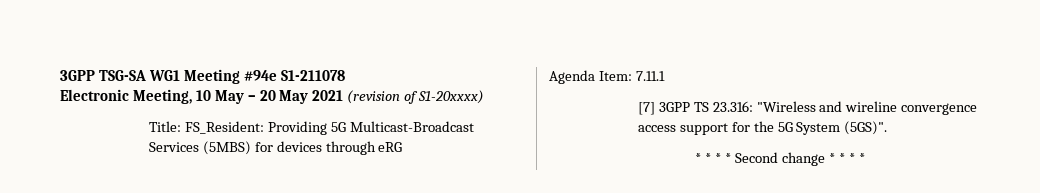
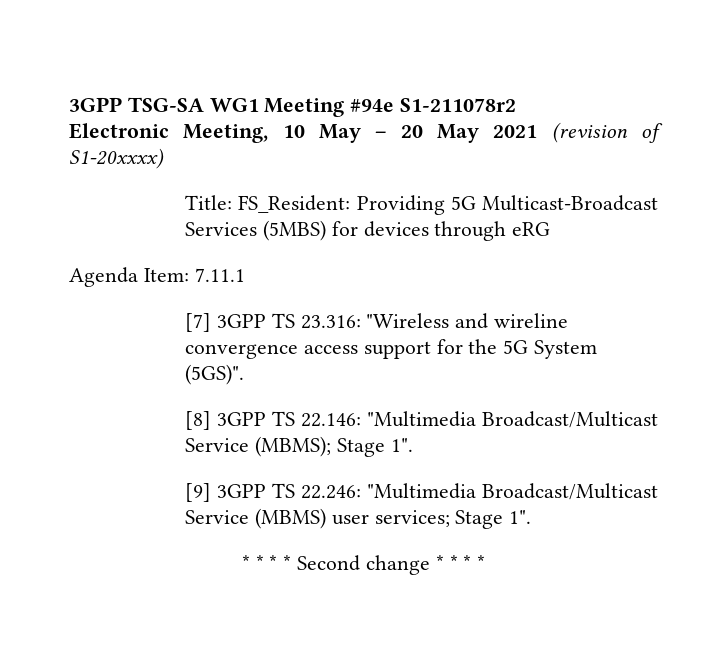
- 3GPP TSG-SA WG1 Meeting #94e S1-211078
+ 3GPP TSG-SA WG1 Meeting #94e S1-211078r2
+ [8] 3GPP TS 22.146: "Multimedia Broadcast/Multicast Service (MBMS); Stage 1".
+ [9] 3GPP TS 22.246: "Multimedia Broadcast/Multicast Service (MBMS) user services; Stage 1".

